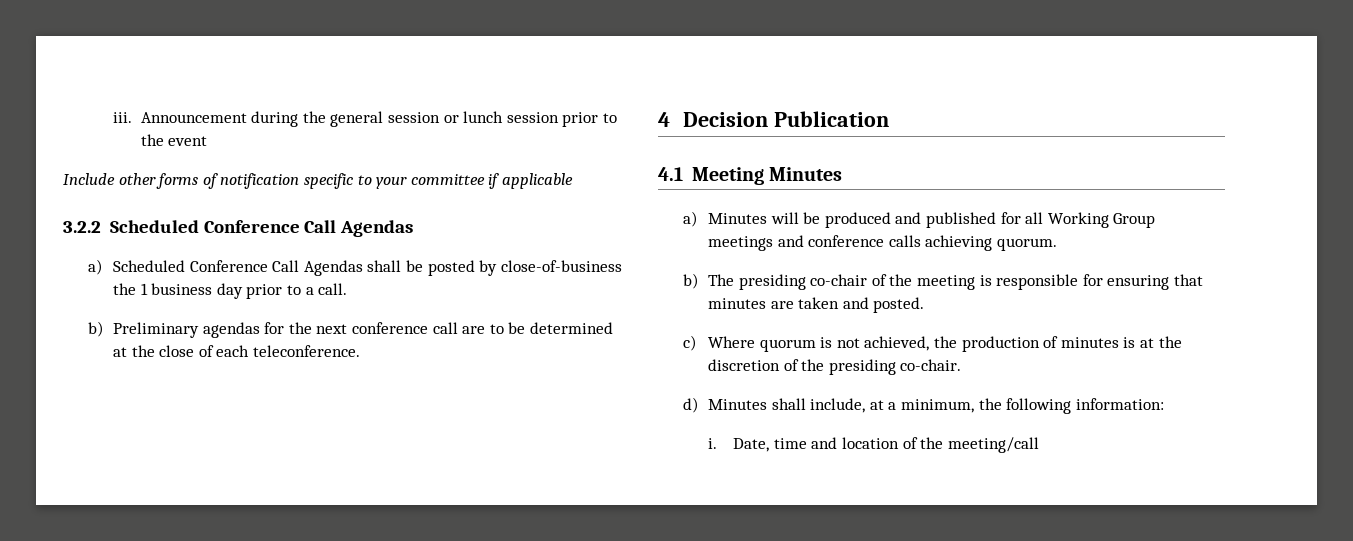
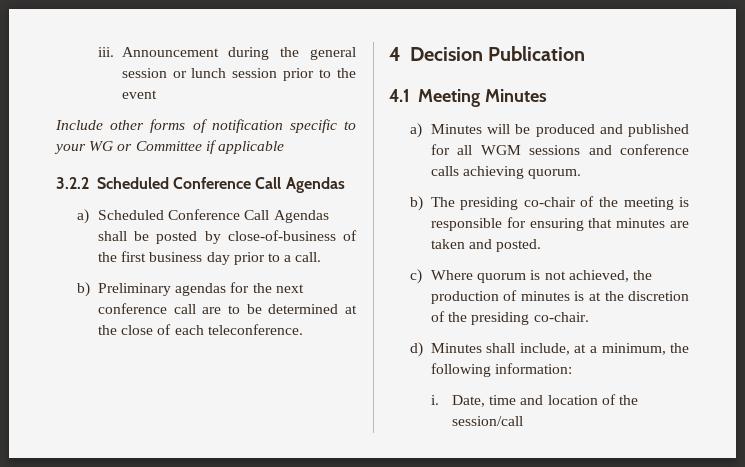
- Include other forms of notification specific to your committee if applicable
+ Include other forms of notification specific to your WG or Committee if applicable
- a) Scheduled Conference Call Agendas shall be posted by close-of-business the 1 business day prior to a call.
+ a) Scheduled Conference Call Agendas shall be posted by close-of-business of the first business day prior to a call.
- a) Minutes will be produced and published for all Working Group meetings and conference calls achieving quorum.
+ a) Minutes will be produced and published for all WGM sessions and conference calls achieving quorum.
- Date, time and location of the meeting/call
+ Date, time and location of the session/call

